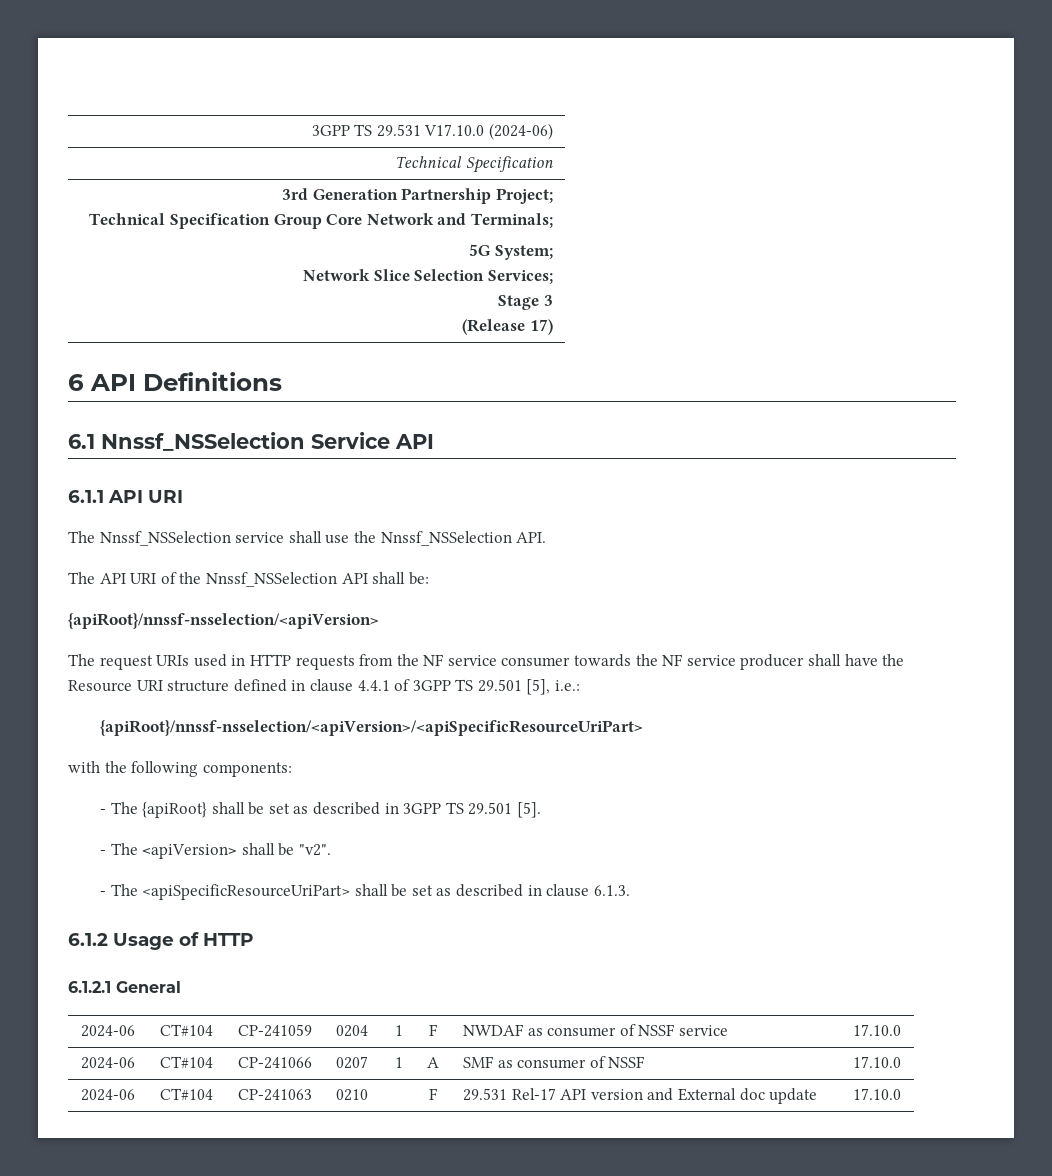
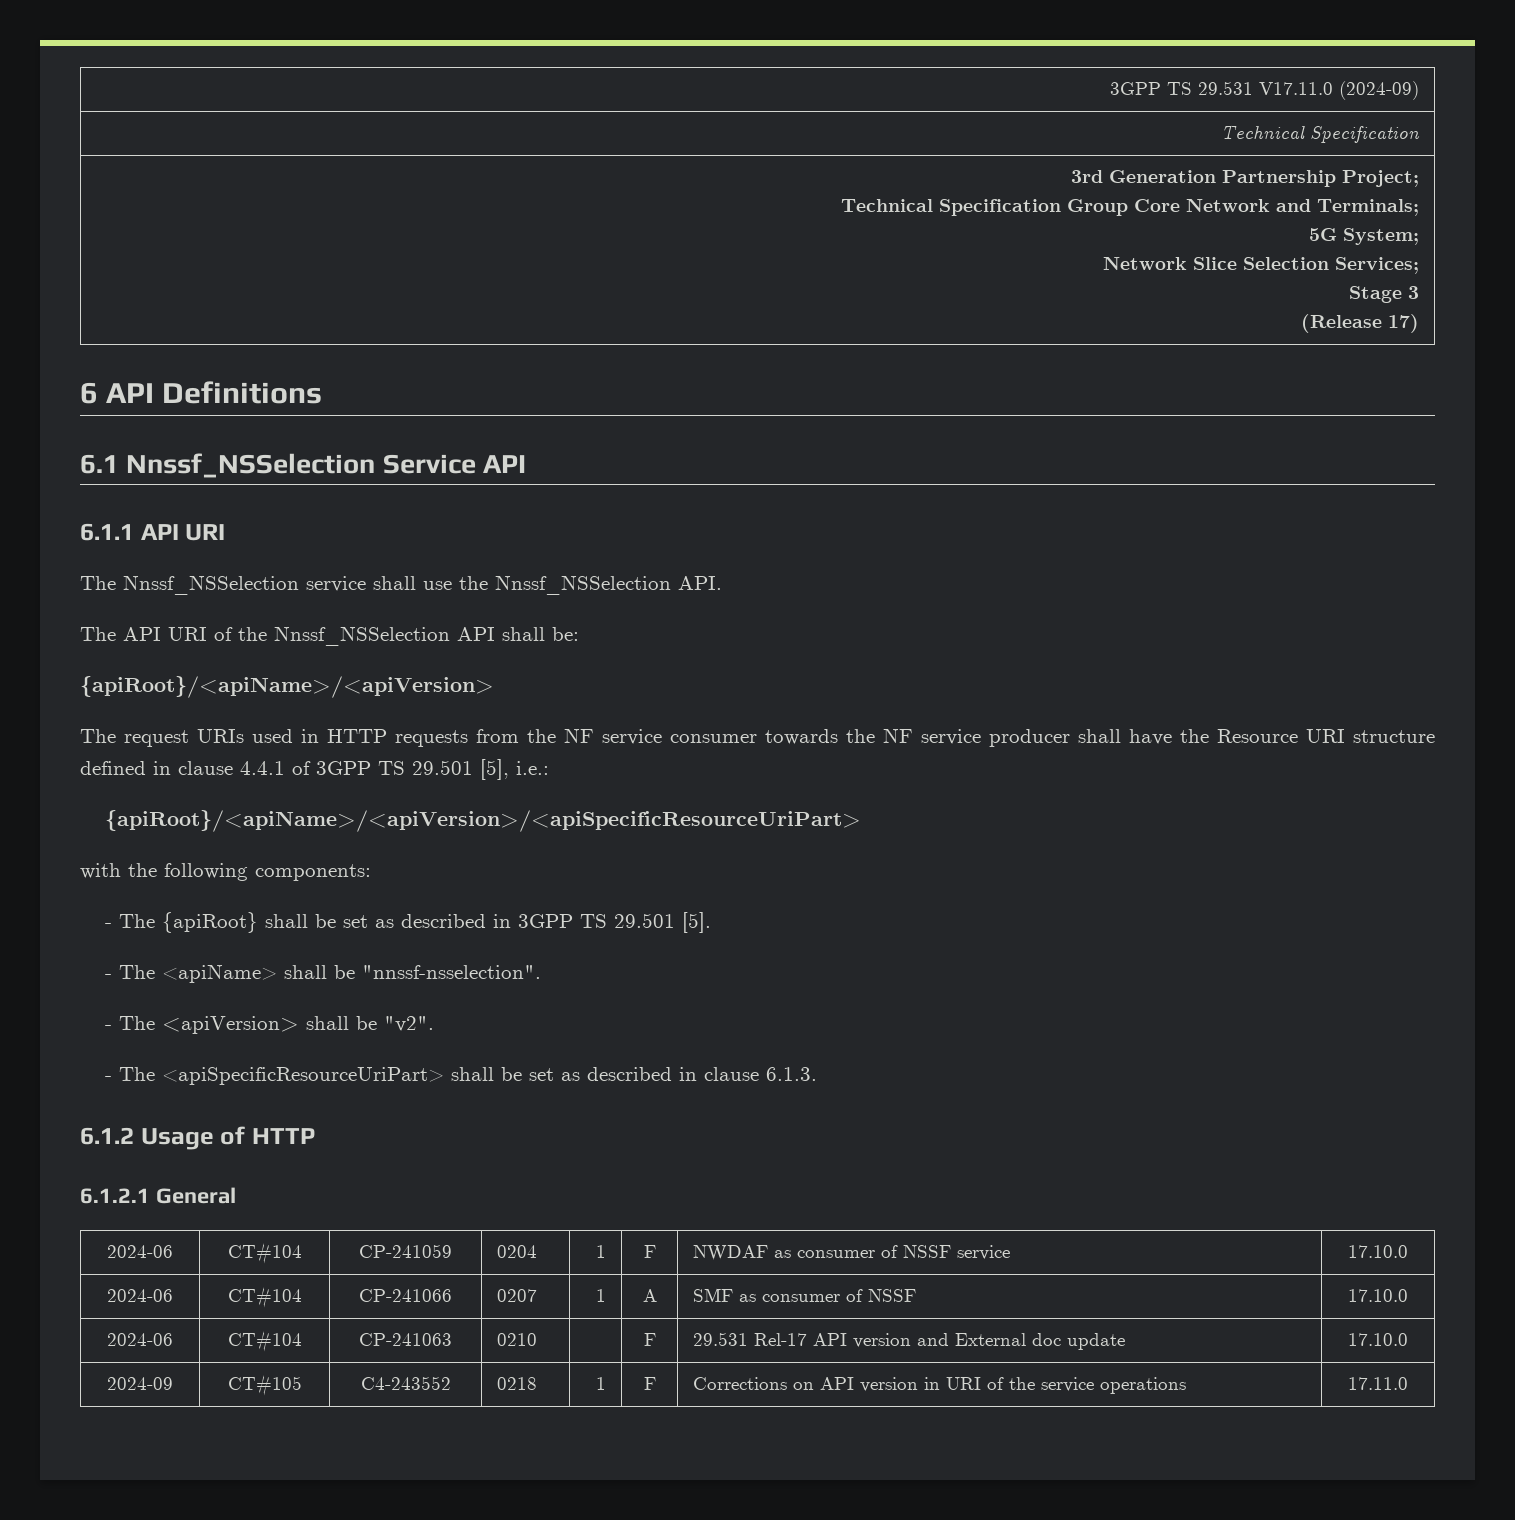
- 3GPP TS 29.531 V17.10.0 (2024-06)
+ 3GPP TS 29.531 V17.11.0 (2024-09)
- {apiRoot}/nnssf-nsselection/<apiVersion>
+ {apiRoot}/<apiName>/<apiVersion>
- {apiRoot}/nnssf-nsselection/<apiVersion>/<apiSpecificResourceUriPart>
+ {apiRoot}/<apiName>/<apiVersion>/<apiSpecificResourceUriPart>
+ - The <apiName> shall be "nnssf-nsselection".
+ 2024-09 | CT#105 | C4-243552 | 0218 | 1 | F | Corrections on API version in URI of the service operations | 17.11.0

